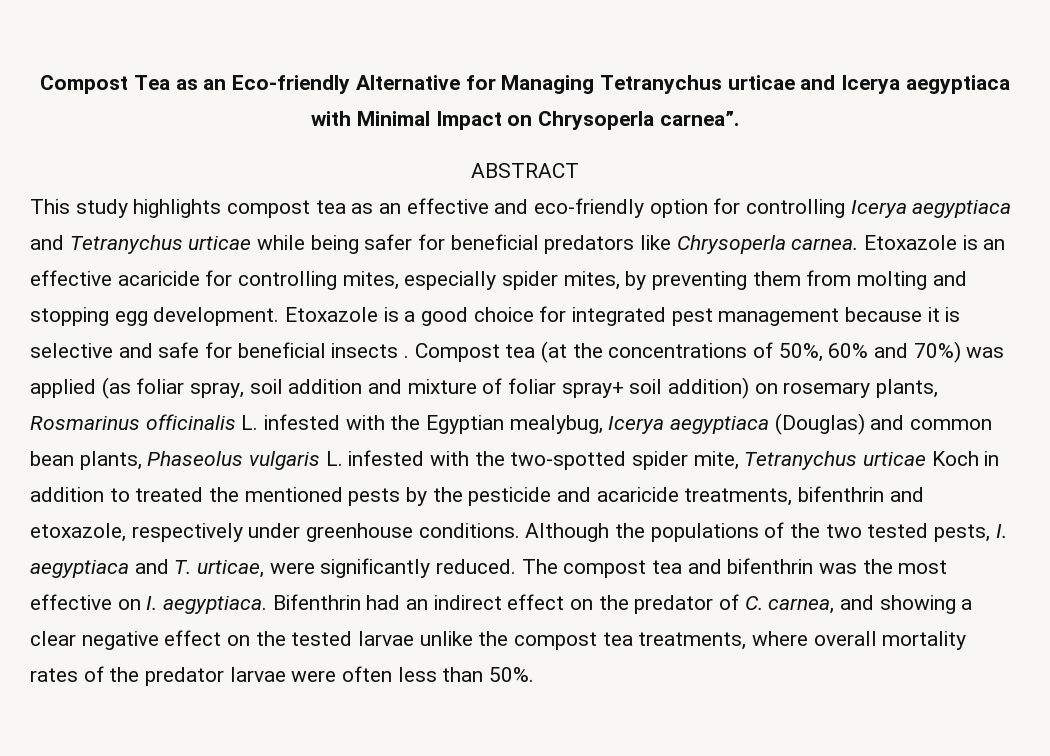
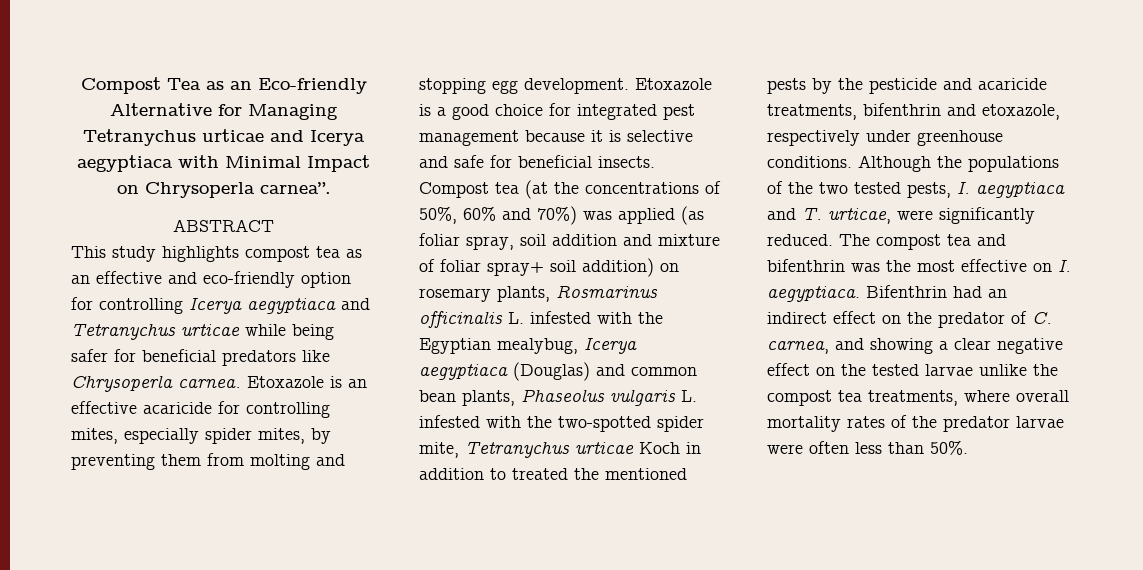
- Etoxazole is a good choice for integrated pest management because it is selective and safe for beneficial insects .
+ Etoxazole is a good choice for integrated pest management because it is selective and safe for beneficial insects.

